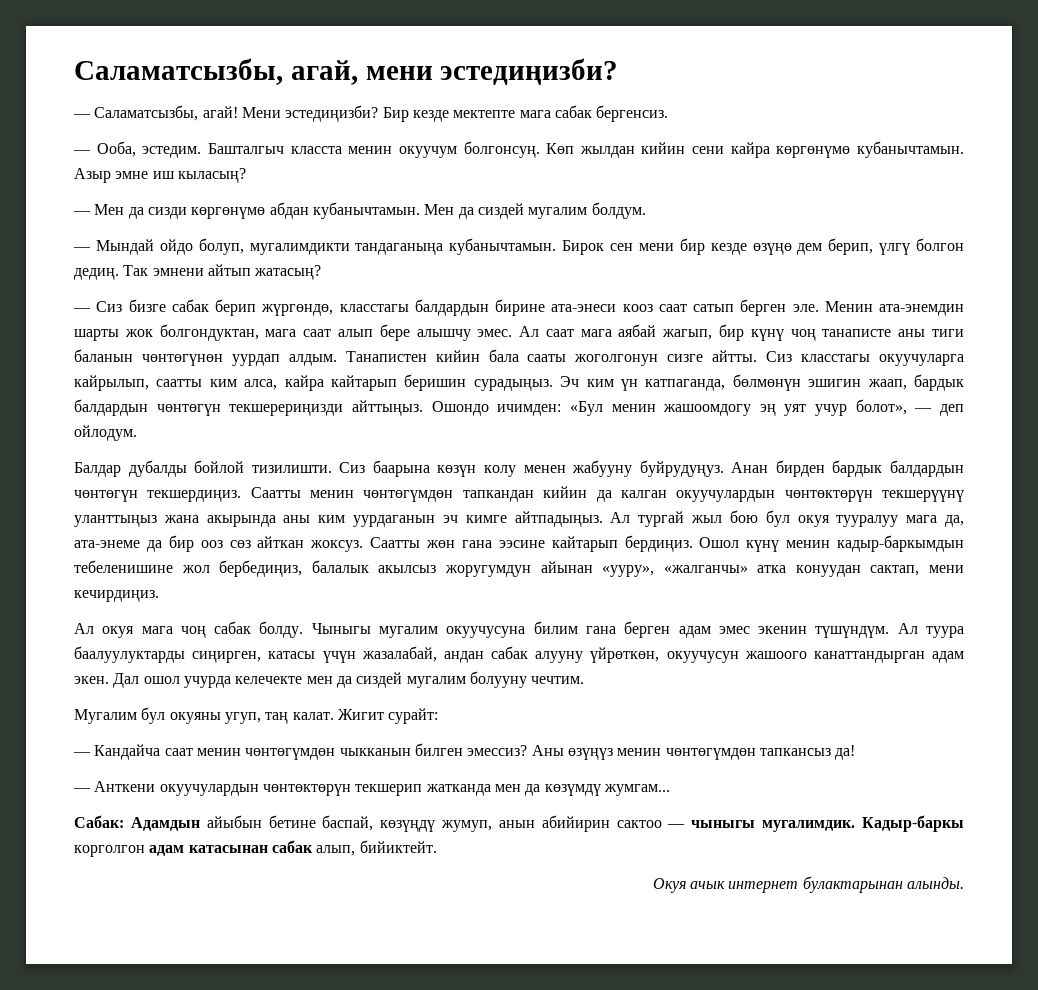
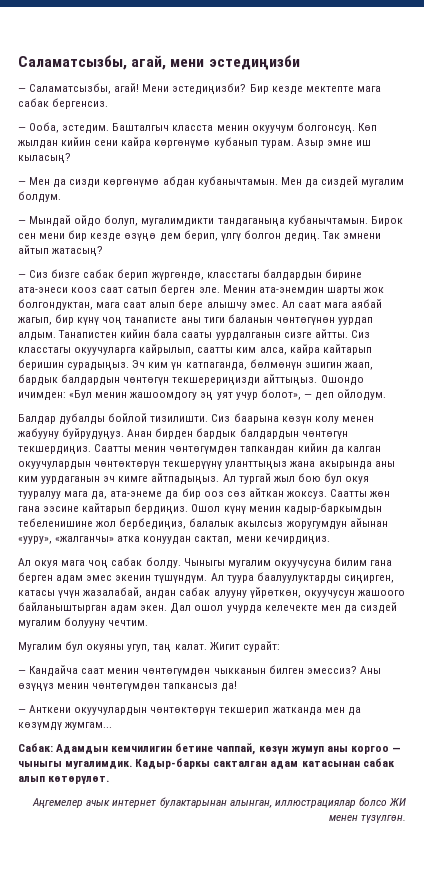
- Саламатсызбы, агай, мени эстедиңизби?
+ Саламатсызбы, агай, мени эстедиңизби
- Көп жылдан кийин сени кайра көргөнүмө кубанычтамын.
+ Көп жылдан кийин сени кайра көргөнүмө кубанып турам.
- Танапистен кийин бала сааты жоголгонун сизге айтты.
+ Танапистен кийин бала сааты уурдалганын сизге айтты.
- Ал туура баалуулуктарды сиңирген, катасы үчүн жазалабай, андан сабак алууну үйрөткөн, окуучусун жашоого канаттандырган адам экен.
+ Ал туура баалуулуктарды сиңирген, катасы үчүн жазалабай, андан сабак алууну үйрөткөн, окуучусун жашоого байланыштырган адам экен.
- Сабак: Адамдын айыбын бетине баспай, көзүңдү жумуп, анын абийирин сактоо — чыныгы мугалимдик.
+ Сабак: Адамдын кемчилигин бетине чаппай, көзүн жумуп аны коргоо — чыныгы мугалимдик.
- Кадыр-баркы корголгон адам катасынан сабак алып, бийиктейт.
- Окуя ачык интернет булактарынан алынды.
+ Кадыр-баркы сакталган адам катасынан сабак алып көтөрүлөт.
+ Аңгемелер ачык интернет булактарынан алынган, иллюстрациялар болсо ЖИ менен түзүлгөн.

